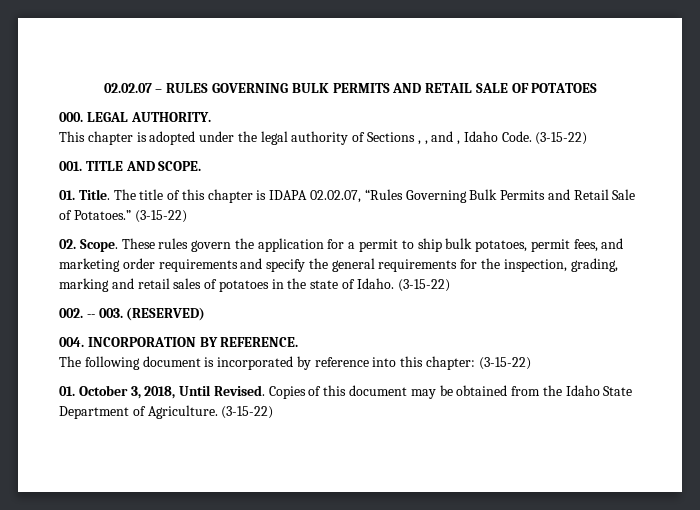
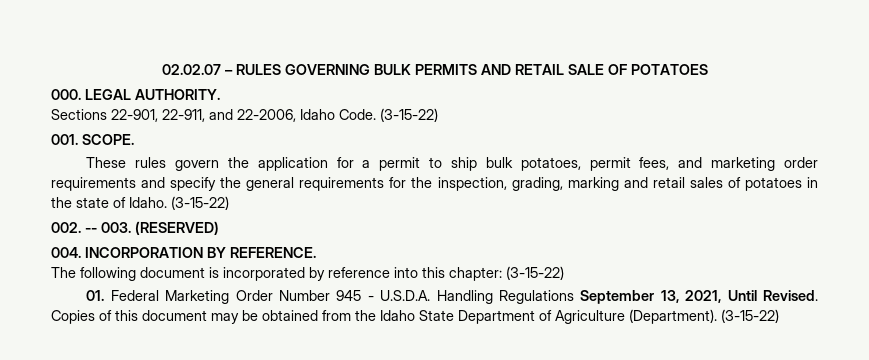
- This chapter is adopted under the legal authority of Sections , , and , Idaho Code.
+ Sections 22-901, 22-911, and 22-2006, Idaho Code.
- 001. TITLE AND SCOPE.
+ 001. SCOPE.
- 01. Title. The title of this chapter is IDAPA 02.02.07, “Rules Governing Bulk Permits and Retail Sale of Potatoes.” (3-15-22)
- 02. Scope.
- 01. October 3, 2018, Until Revised.
+ 01. Federal Marketing Order Number 945 - U.S.D.A. Handling Regulations September 13, 2021, Until Revised.
- Copies of this document may be obtained from the Idaho State Department of Agriculture.
+ Copies of this document may be obtained from the Idaho State Department of Agriculture (Department).

